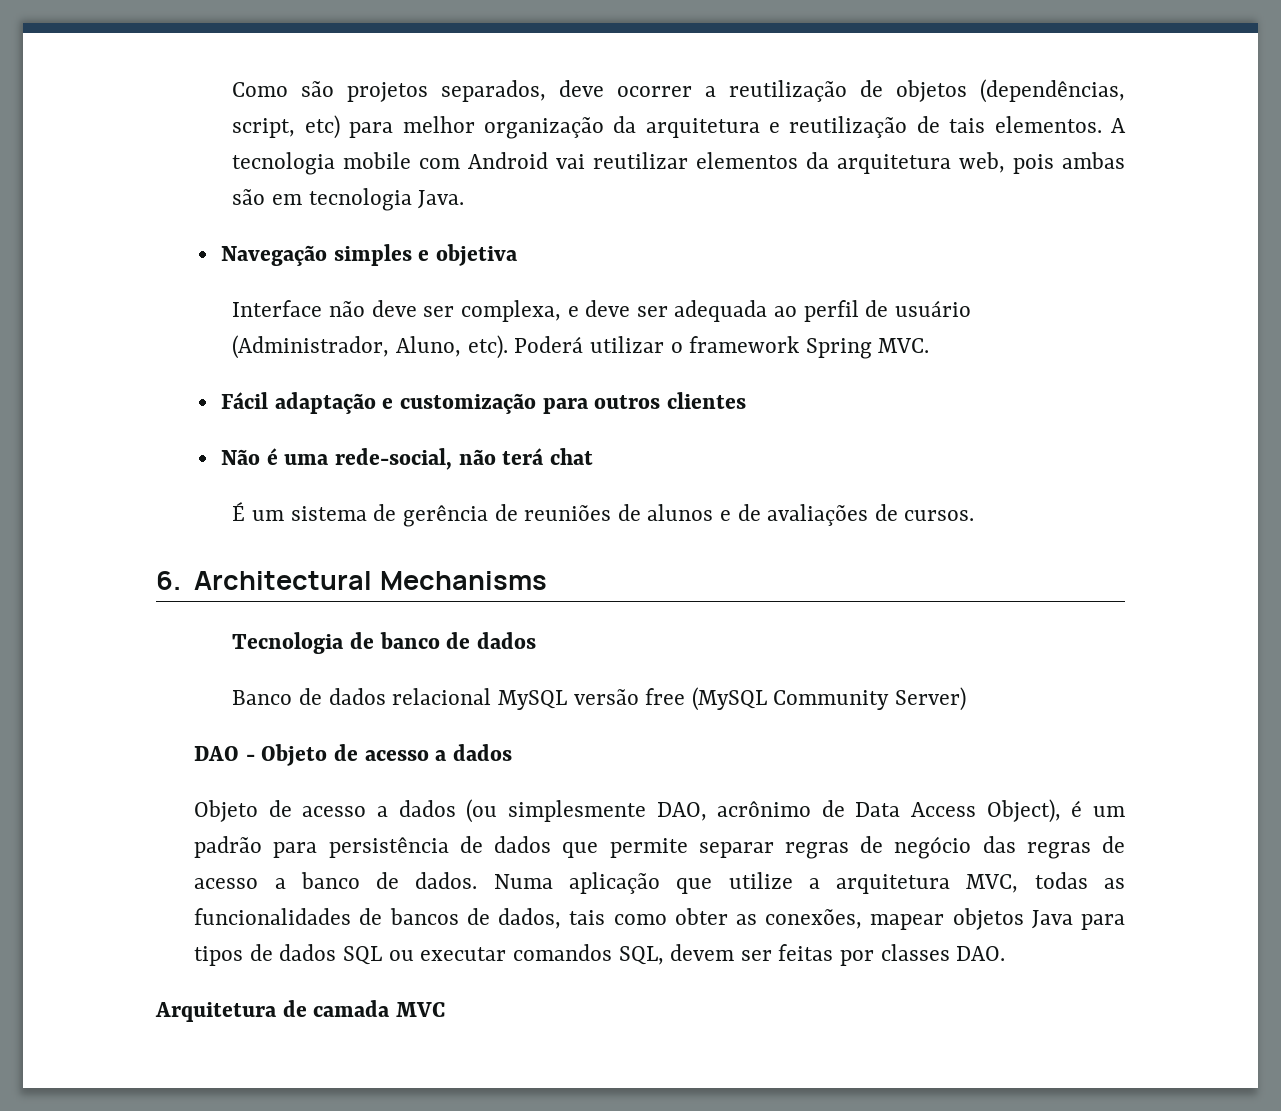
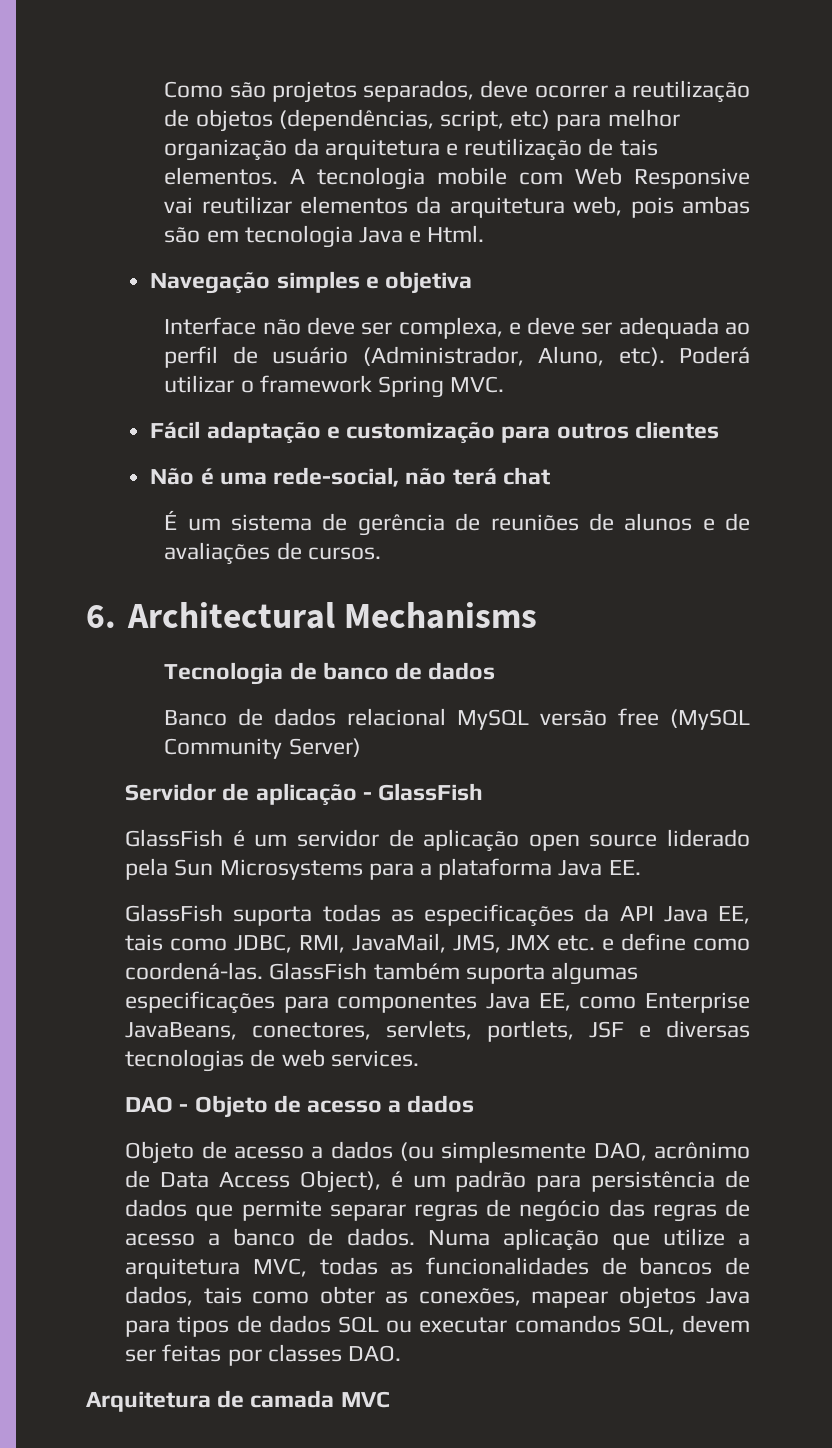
- A tecnologia mobile com Android vai reutilizar elementos da arquitetura web, pois ambas são em tecnologia Java.
+ A tecnologia mobile com Web Responsive vai reutilizar elementos da arquitetura web, pois ambas são em tecnologia Java e Html.
+ Servidor de aplicação - GlassFish
+ GlassFish é um servidor de aplicação open source liderado pela Sun Microsystems para a plataforma Java EE.
+ GlassFish suporta todas as especificações da API Java EE, tais como JDBC, RMI, JavaMail, JMS, JMX etc. e define como coordená-las. GlassFish também suporta algumas especificações para componentes Java EE, como Enterprise JavaBeans, conectores, servlets, portlets, JSF e diversas tecnologias de web services.

